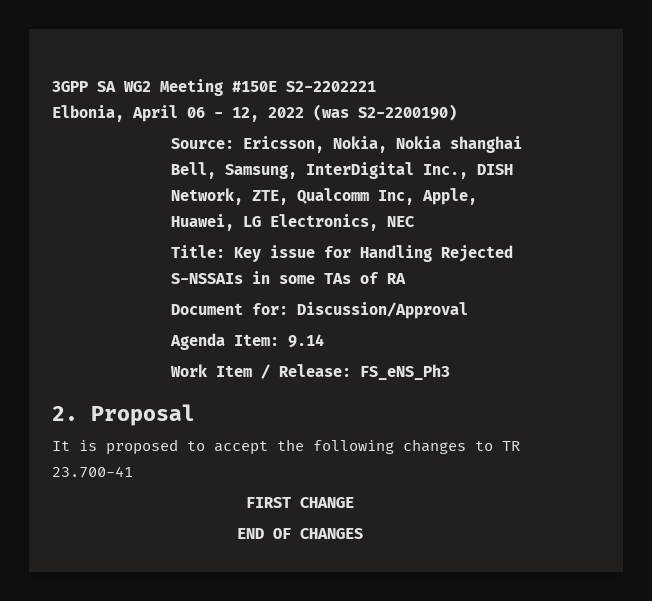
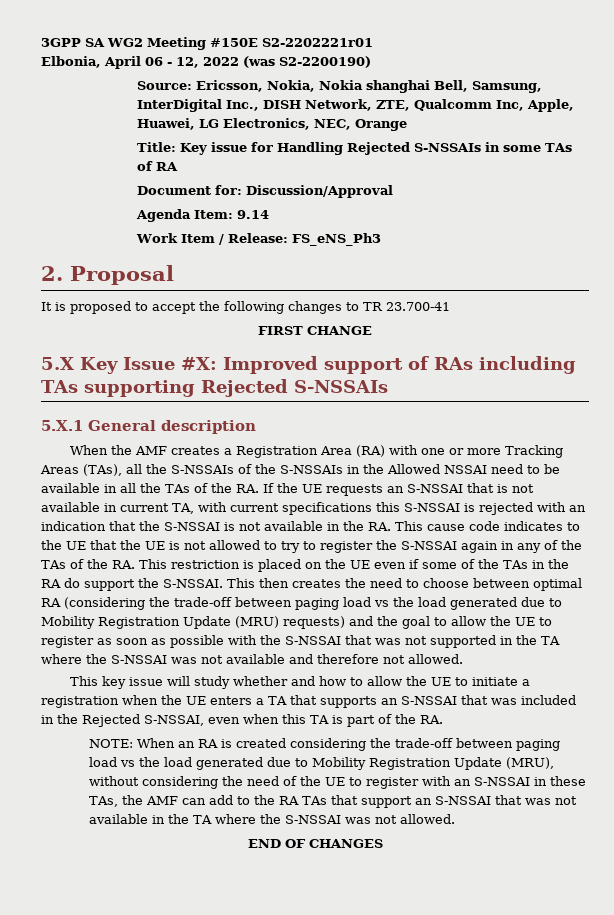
- 3GPP SA WG2 Meeting #150E S2-2202221
+ 3GPP SA WG2 Meeting #150E S2-2202221r01
- Source: Ericsson, Nokia, Nokia shanghai Bell, Samsung, InterDigital Inc., DISH Network, ZTE, Qualcomm Inc, Apple, Huawei, LG Electronics, NEC
+ Source: Ericsson, Nokia, Nokia shanghai Bell, Samsung, InterDigital Inc., DISH Network, ZTE, Qualcomm Inc, Apple, Huawei, LG Electronics, NEC, Orange
+ 5.X Key Issue #X: Improved support of RAs including TAs supporting Rejected S-NSSAIs
+ 5.X.1 General description
+ When the AMF creates a Registration Area (RA) with one or more Tracking Areas (TAs), all the S-NSSAIs of the S-NSSAIs in the Allowed NSSAI need to be available in all the TAs of the RA. If the UE requests an S-NSSAI that is not available in current TA, with current specifications this S-NSSAI is rejected with an indication that the S-NSSAI is not available in the RA. This cause code indicates to the UE that the UE is not allowed to try to register the S-NSSAI again in any of the TAs of the RA. This restriction is placed on the UE even if some of the TAs in the RA do support the S-NSSAI. This then creates the need to choose between optimal RA (considering the trade-off between paging load vs the load generated due to Mobility Registration Update (MRU) requests) and the goal to allow the UE to register as soon as possible with the S-NSSAI that was not supported in the TA where the S-NSSAI was not available and therefore not allowed.
+ This key issue will study whether and how to allow the UE to initiate a registration when the UE enters a TA that supports an S-NSSAI that was included in the Rejected S-NSSAI, even when this TA is part of the RA.
+ NOTE: When an RA is created considering the trade-off between paging load vs the load generated due to Mobility Registration Update (MRU), without considering the need of the UE to register with an S-NSSAI in these TAs, the AMF can add to the RA TAs that support an S-NSSAI that was not available in the TA where the S-NSSAI was not allowed.

